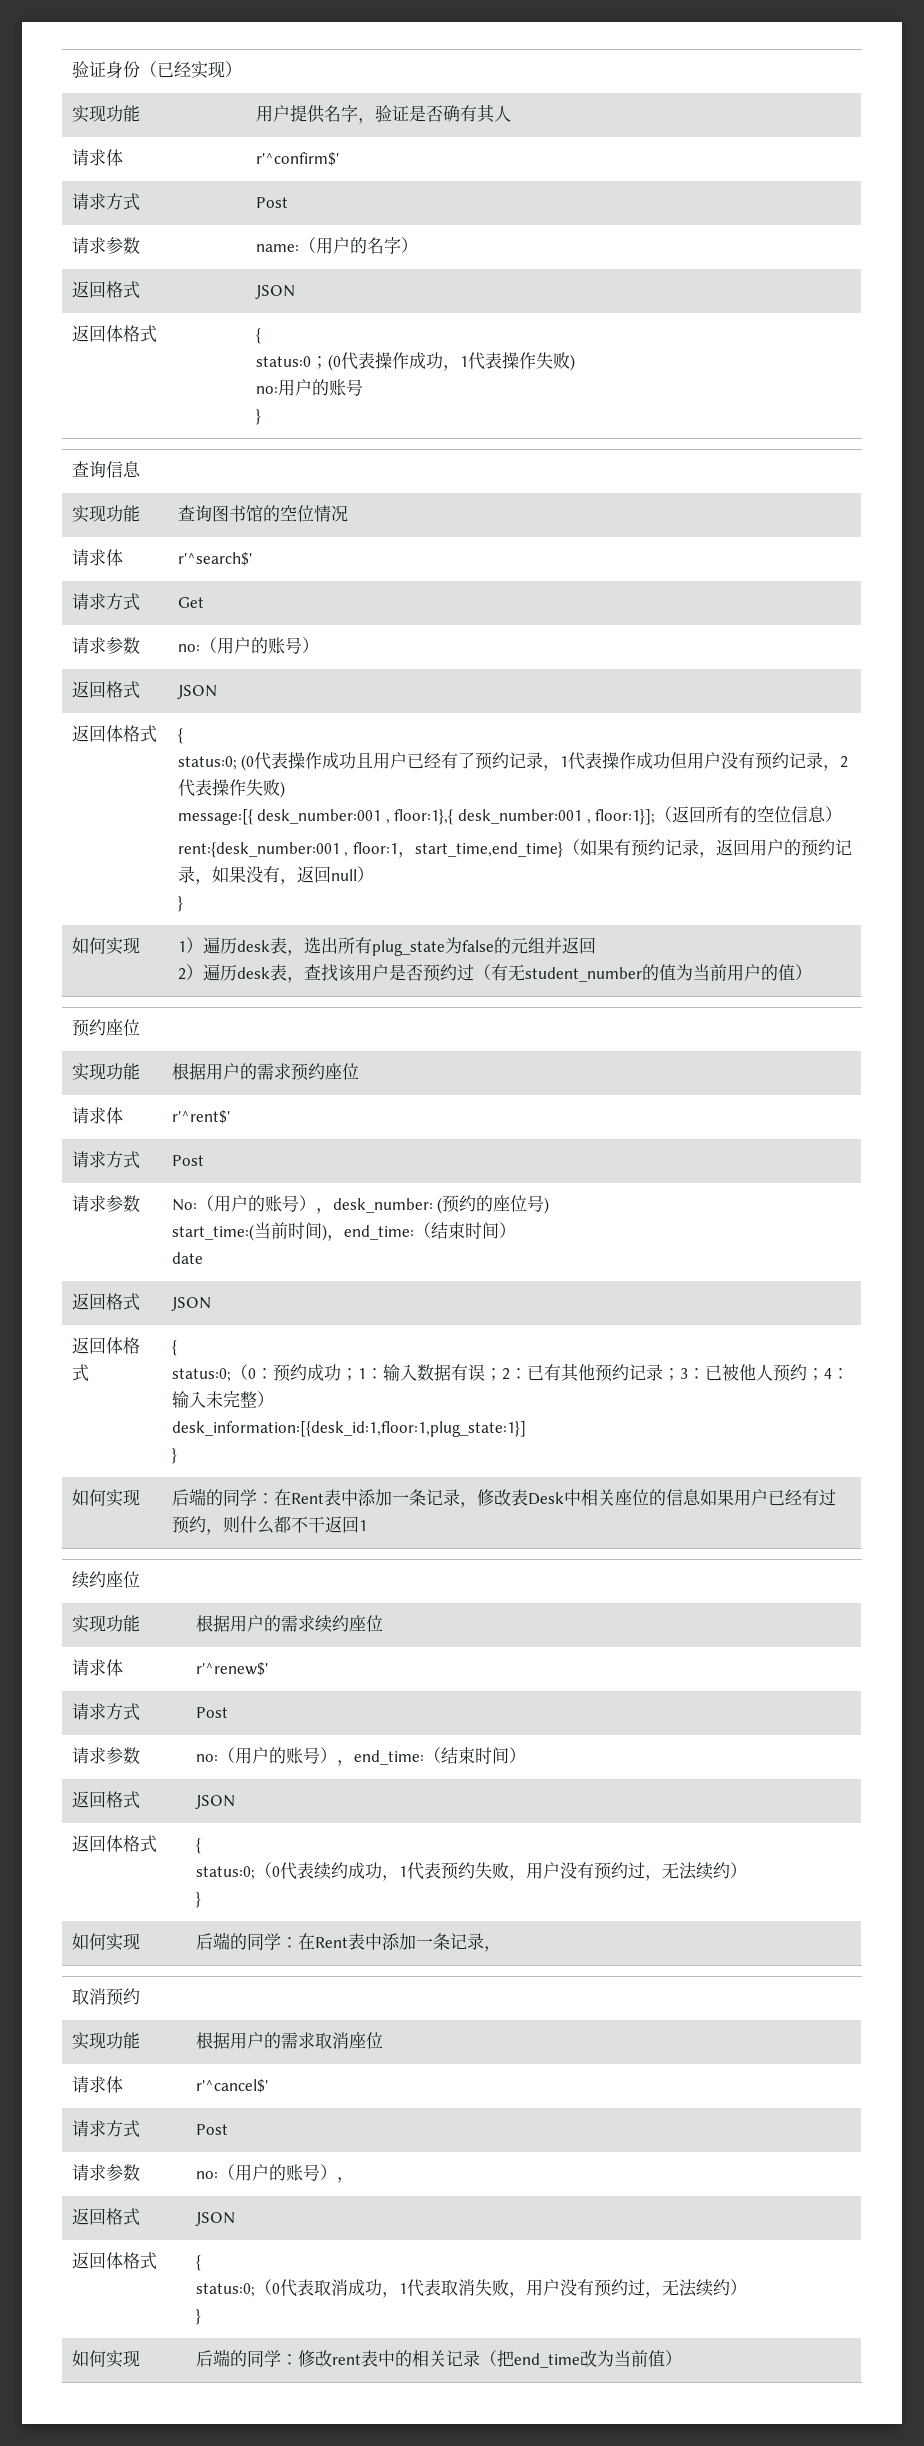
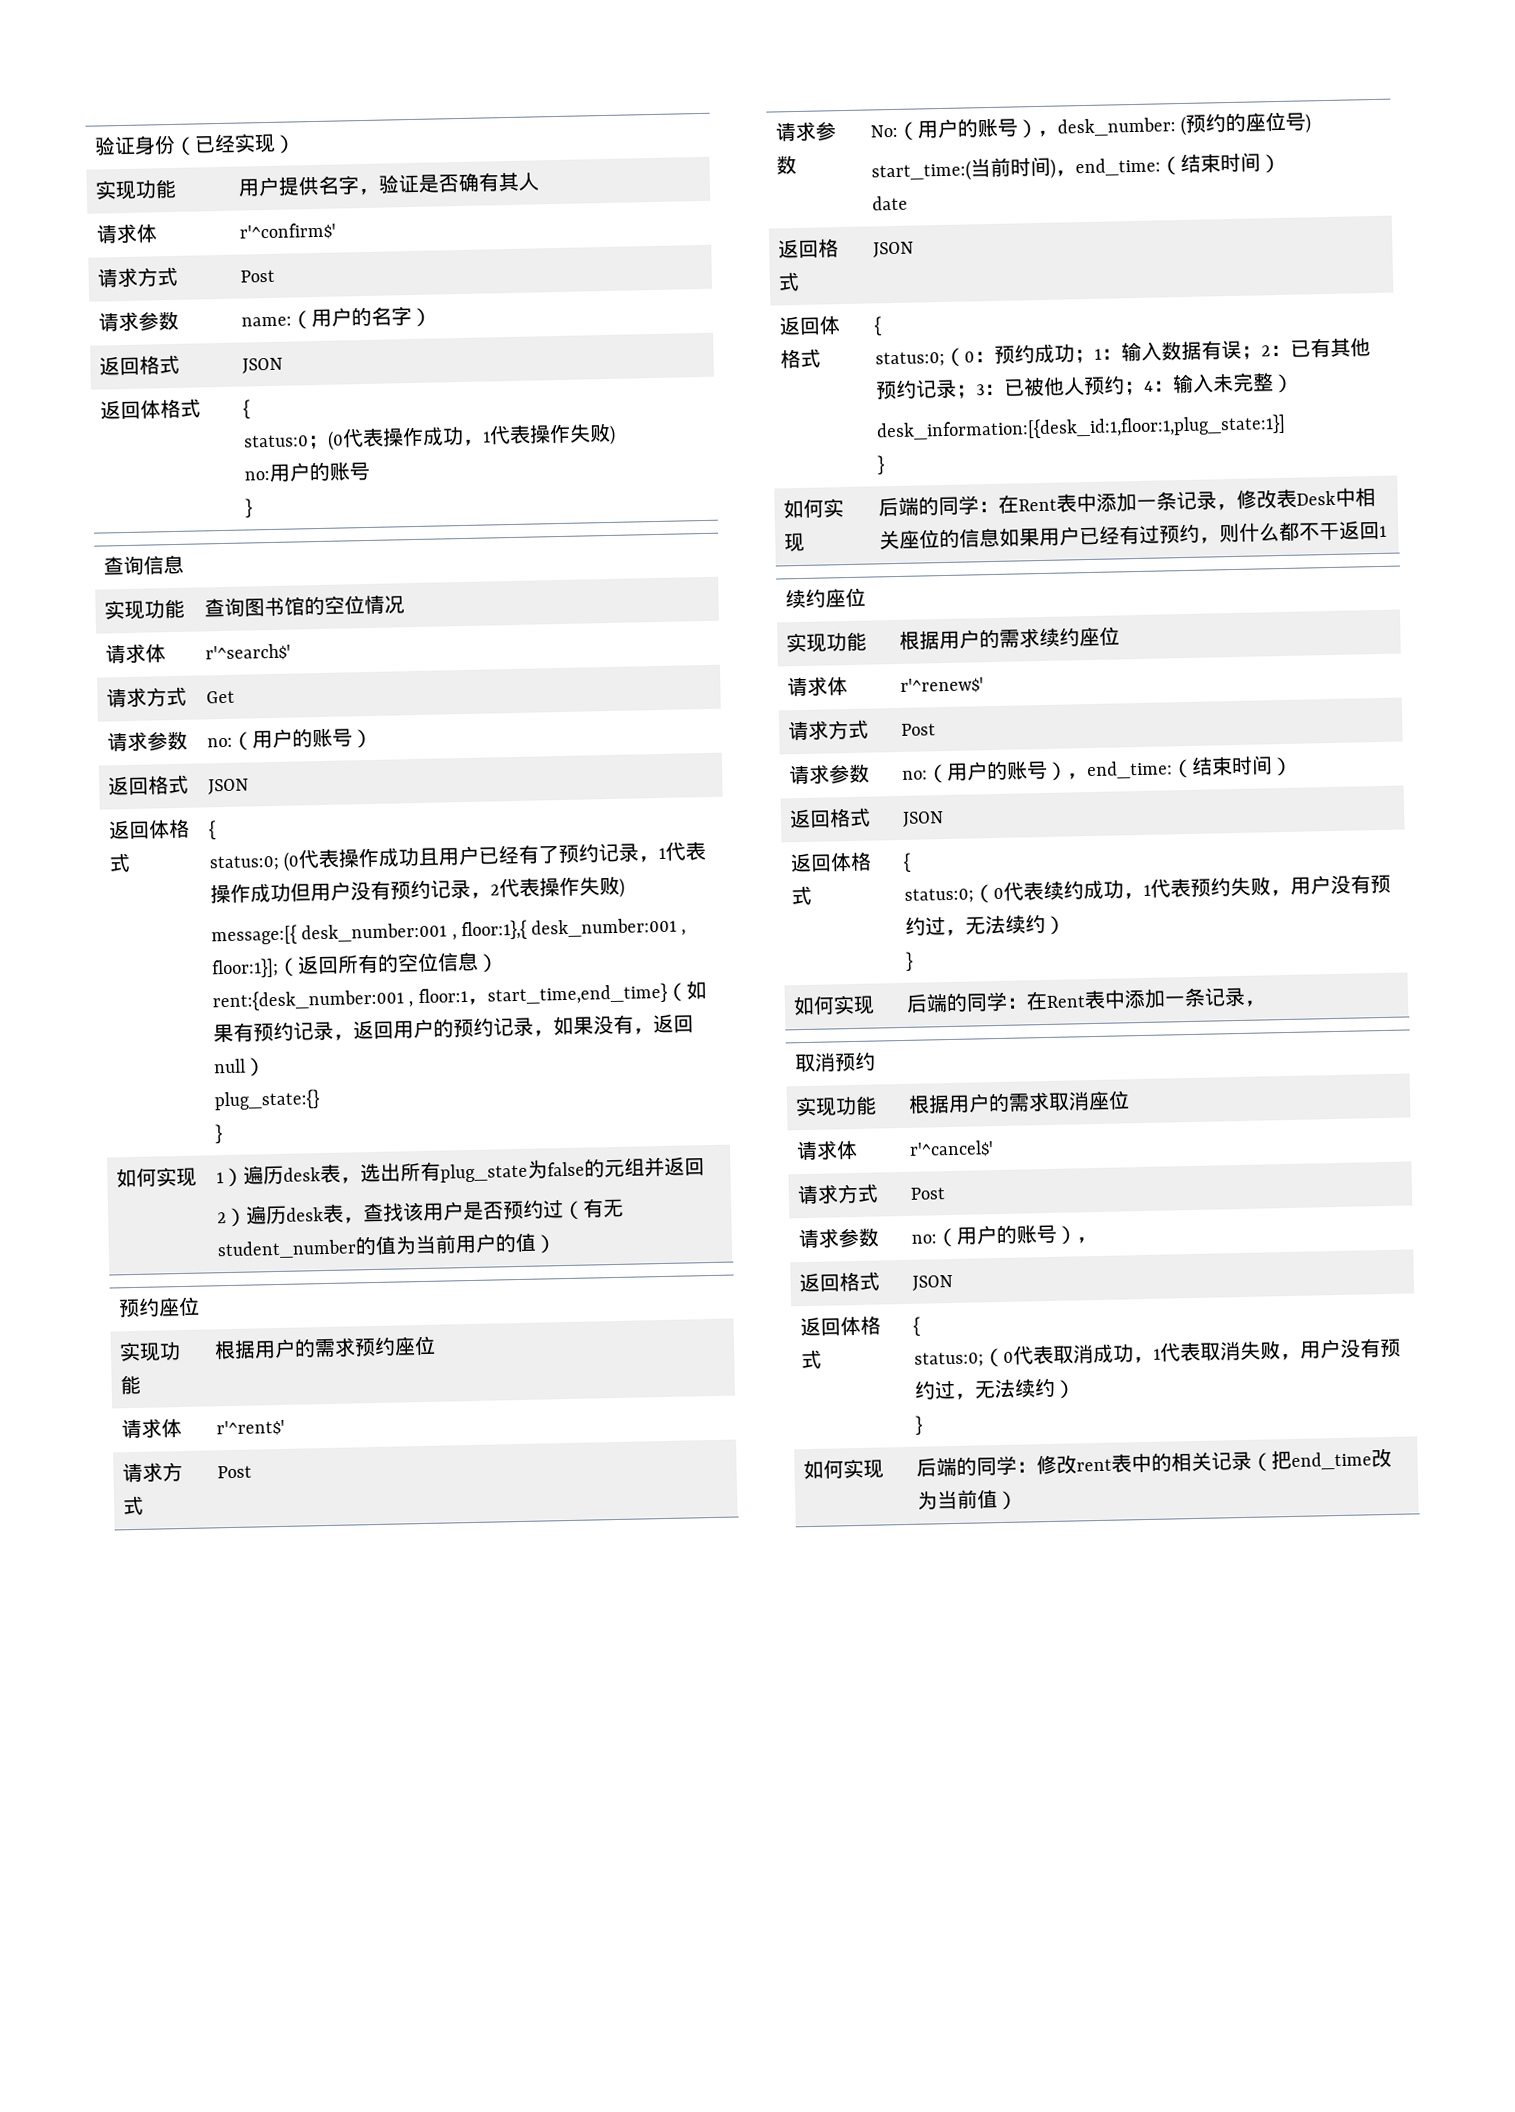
+ plug_state:{}

